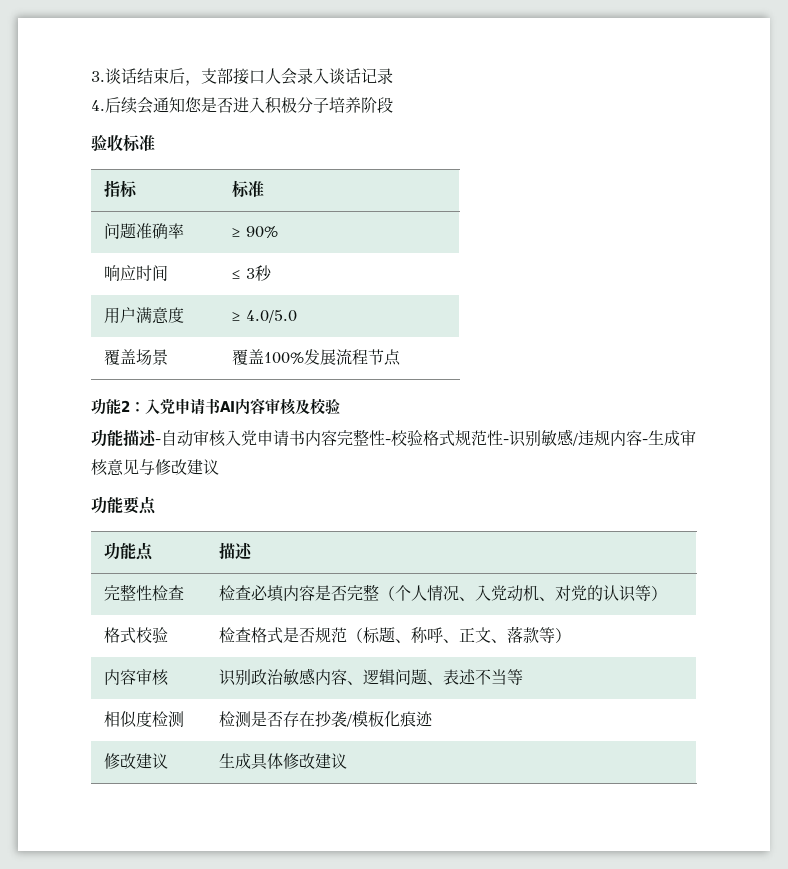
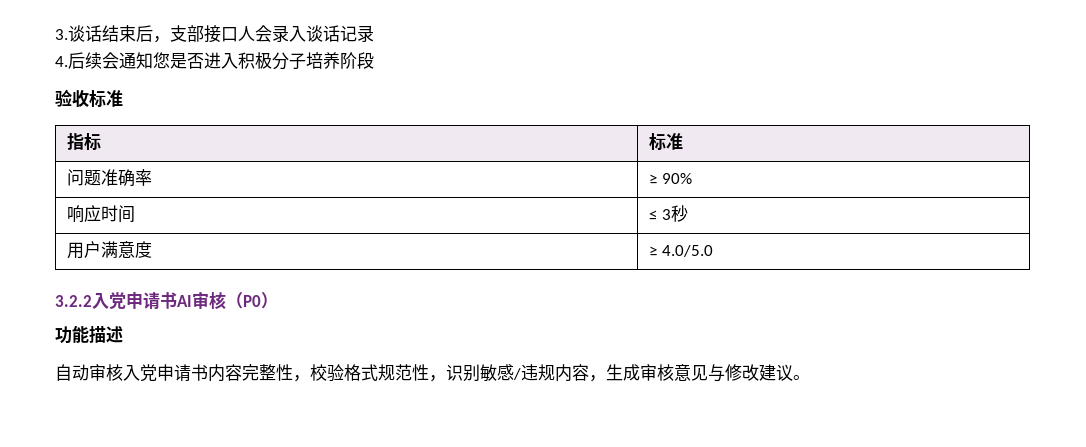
- 覆盖场景 | 覆盖100%发展流程节点
- 功能2：入党申请书AI内容审核及校验
+ 3.2.2入党申请书AI审核（P0）
- 功能描述-自动审核入党申请书内容完整性-校验格式规范性-识别敏感/违规内容-生成审核意见与修改建议
- 功能要点
- 功能点 | 描述
- 完整性检查 | 检查必填内容是否完整（个人情况、入党动机、对党的认识等）
- 格式校验 | 检查格式是否规范（标题、称呼、正文、落款等）
- 内容审核 | 识别政治敏感内容、逻辑问题、表述不当等
- 相似度检测 | 检测是否存在抄袭/模板化痕迹
- 修改建议 | 生成具体修改建议
+ 功能描述
+ 自动审核入党申请书内容完整性，校验格式规范性，识别敏感/违规内容，生成审核意见与修改建议。

